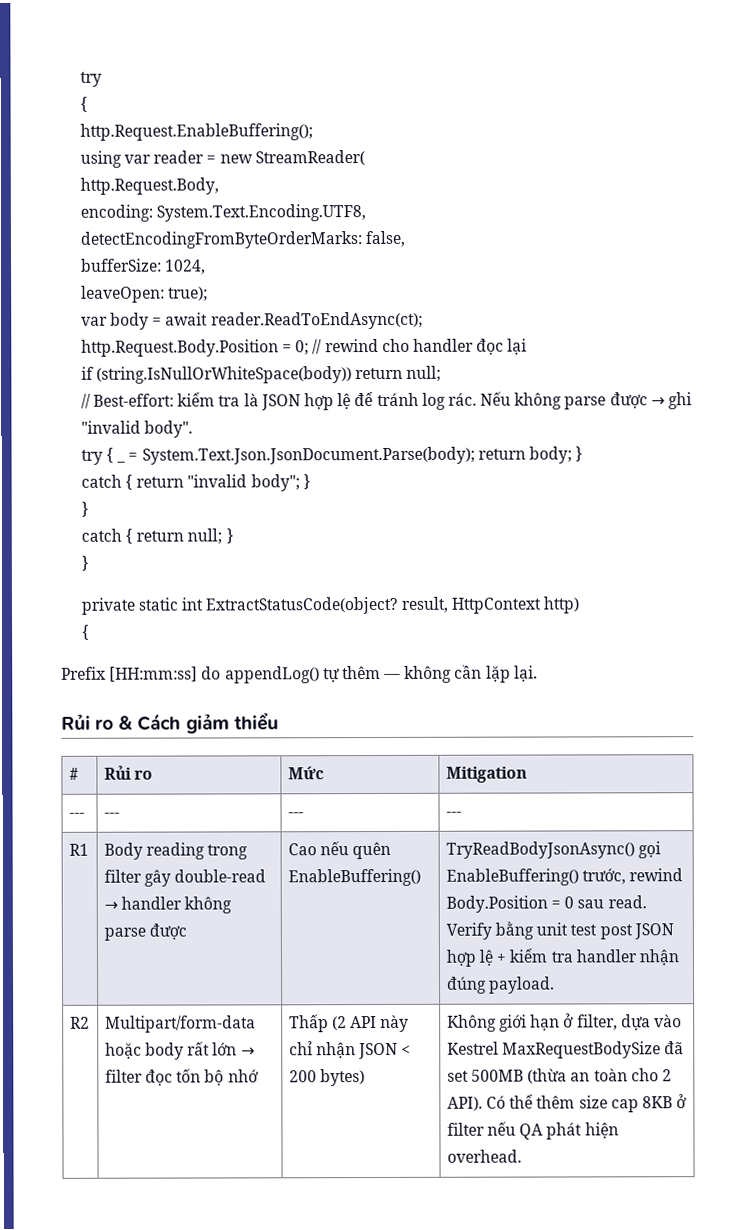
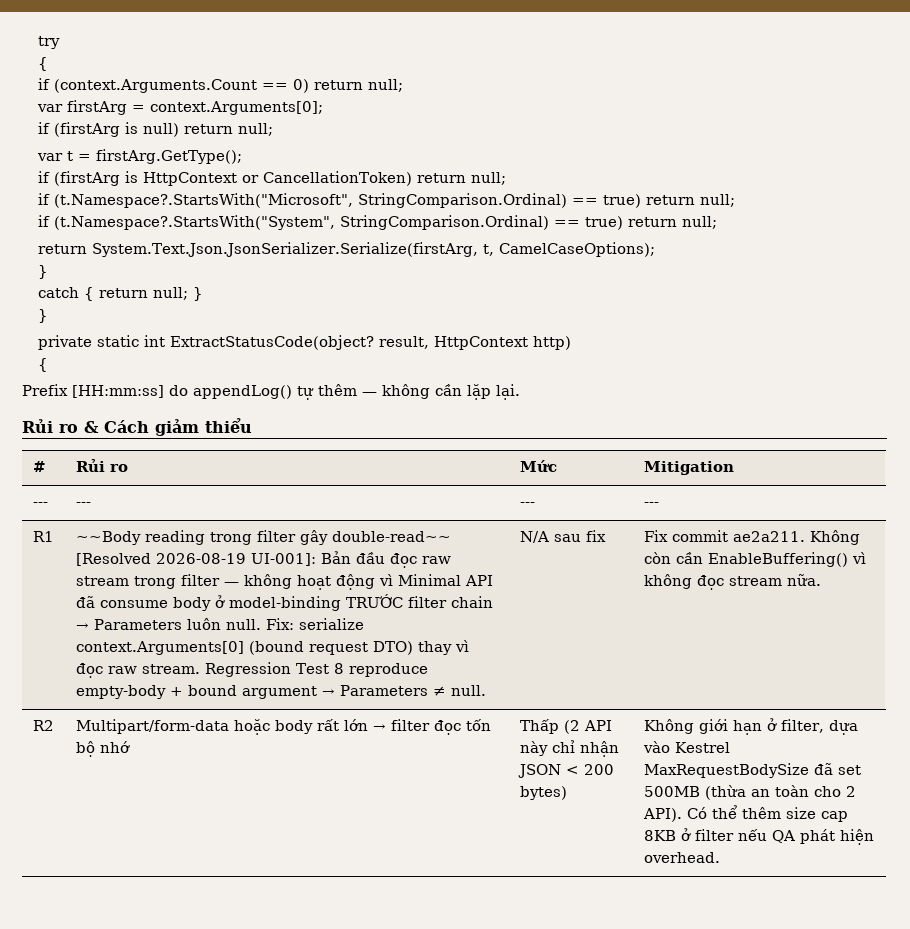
- http.Request.EnableBuffering();
- using var reader = new StreamReader(
- http.Request.Body,
- encoding: System.Text.Encoding.UTF8,
- detectEncodingFromByteOrderMarks: false,
- bufferSize: 1024,
- leaveOpen: true);
- var body = await reader.ReadToEndAsync(ct);
- http.Request.Body.Position = 0; // rewind cho handler đọc lại
- if (string.IsNullOrWhiteSpace(body)) return null;
- // Best-effort: kiểm tra là JSON hợp lệ để tránh log rác. Nếu không parse được → ghi "invalid body".
- try { _ = System.Text.Json.JsonDocument.Parse(body); return body; }
- catch { return "invalid body"; }
+ if (context.Arguments.Count == 0) return null;
+ var firstArg = context.Arguments[0];
+ if (firstArg is null) return null;
+ var t = firstArg.GetType();
+ if (firstArg is HttpContext or CancellationToken) return null;
+ if (t.Namespace?.StartsWith("Microsoft", StringComparison.Ordinal) == true) return null;
+ if (t.Namespace?.StartsWith("System", StringComparison.Ordinal) == true) return null;
+ return System.Text.Json.JsonSerializer.Serialize(firstArg, t, CamelCaseOptions);
- Body reading trong filter gây double-read → handler không parse được | Cao nếu quên EnableBuffering() | TryReadBodyJsonAsync() gọi EnableBuffering() trước, rewind Body.Position = 0 sau read. Verify bằng unit test post JSON hợp lệ + kiểm tra handler nhận đúng payload.
+ ~~Body reading trong filter gây double-read~~ [Resolved 2026-08-19 UI-001]: Bản đầu đọc raw stream trong filter — không hoạt động vì Minimal API đã consume body ở model-binding TRƯỚC filter chain → Parameters luôn null. Fix: serialize context.Arguments[0] (bound request DTO) thay vì đọc raw stream. Regression Test 8 reproduce empty-body + bound argument → Parameters ≠ null. | N/A sau fix | Fix commit ae2a211. Không còn cần EnableBuffering() vì không đọc stream nữa.

